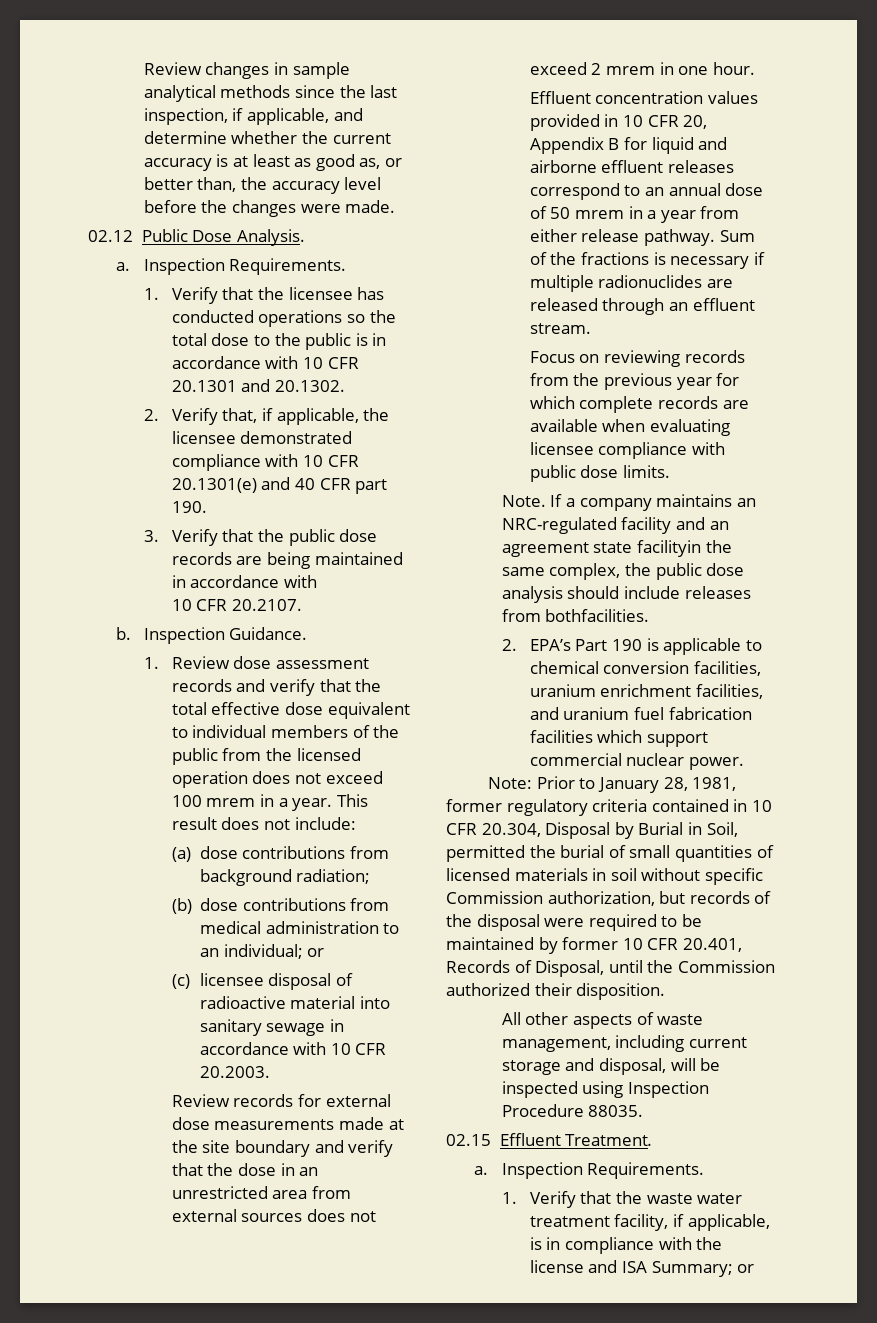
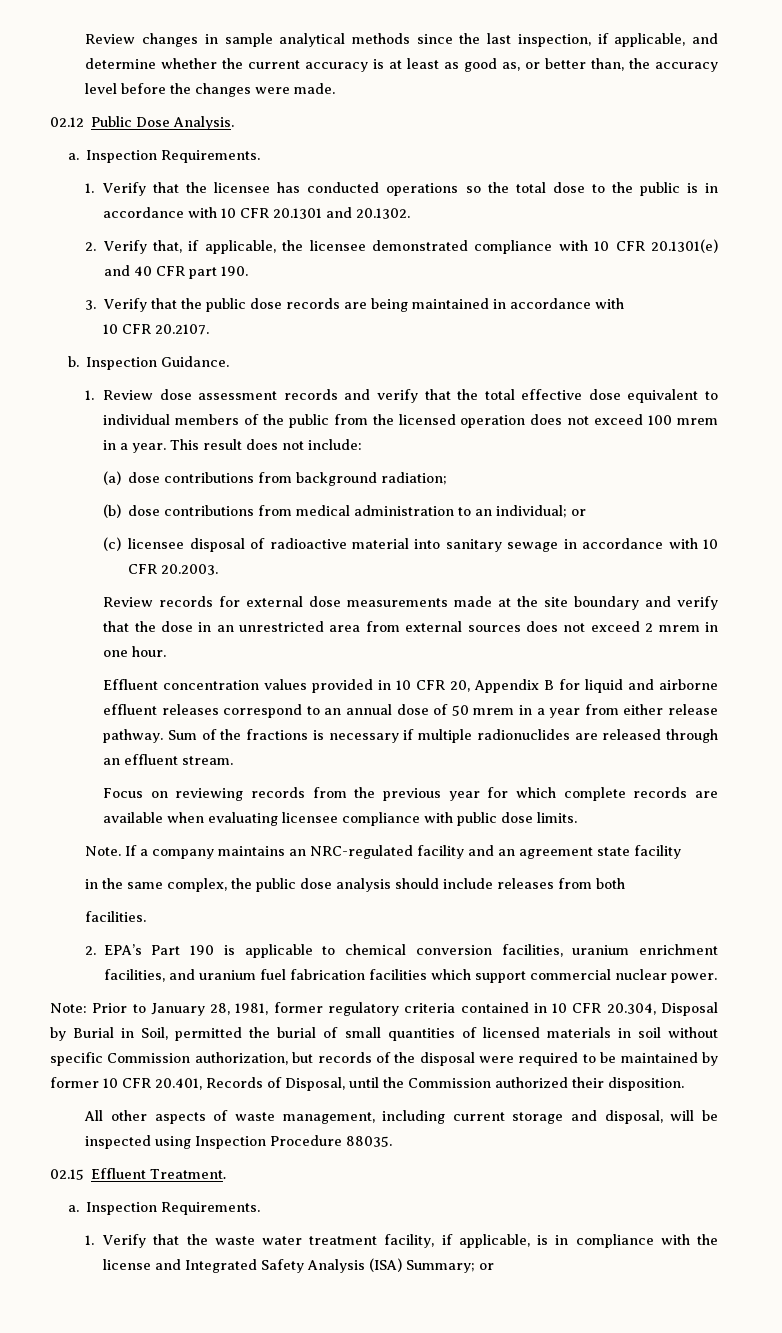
- If a company maintains an NRC-regulated facility and an agreement state facilityin the same complex, the public dose analysis should include releases from bothfacilities.
+ If a company maintains an NRC-regulated facility and an agreement state facility
+ in the same complex, the public dose analysis should include releases from both
+ facilities.
- 1. Verify that the waste water treatment facility, if applicable, is in compliance with the license and ISA Summary; or
+ 1. Verify that the waste water treatment facility, if applicable, is in compliance with the license and Integrated Safety Analysis (ISA) Summary; or

